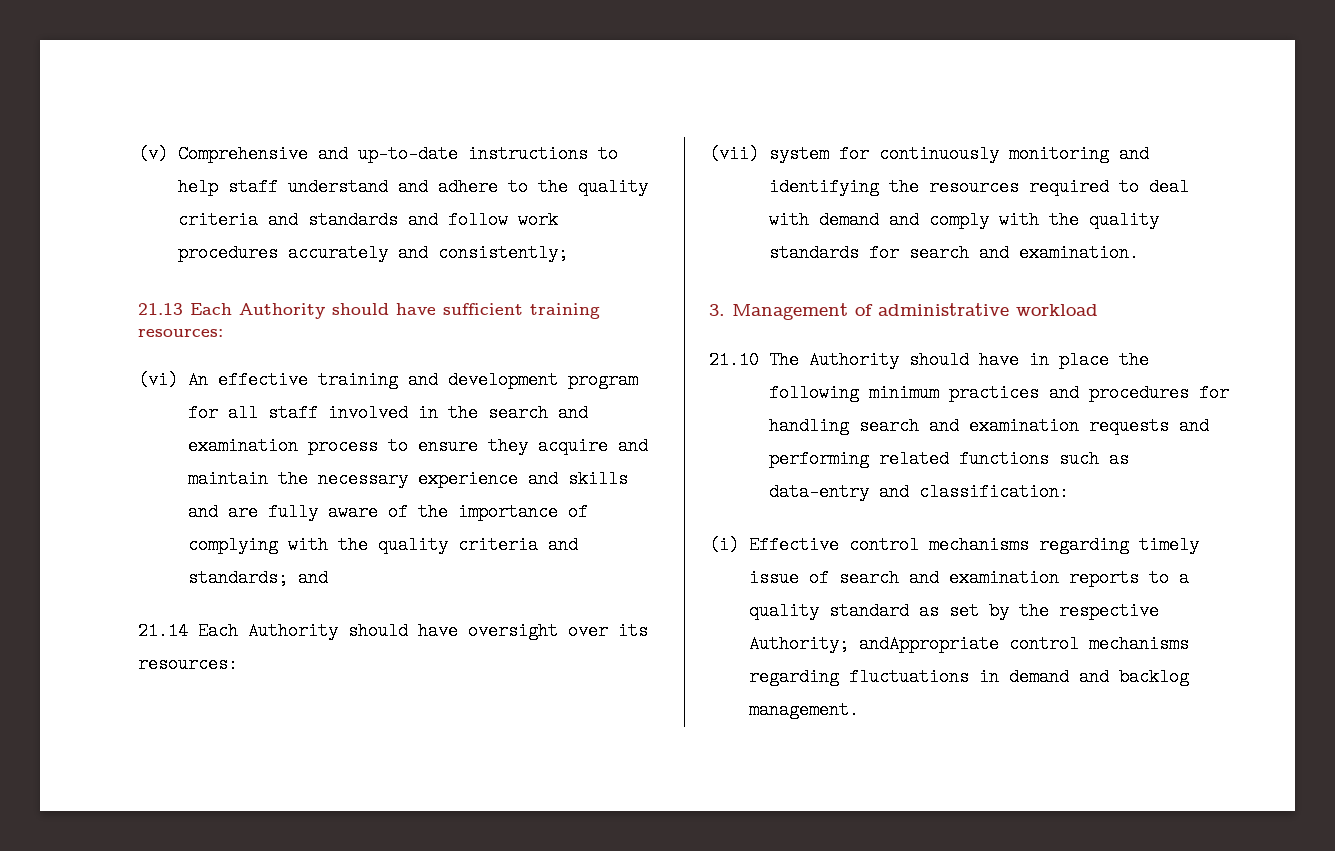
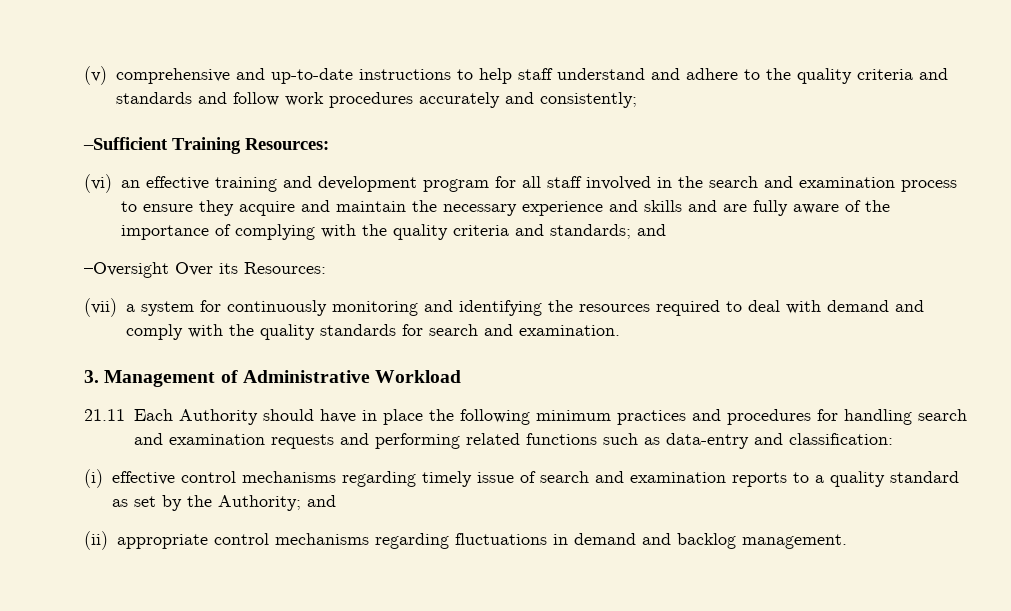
- (v) Comprehensive and up-to-date instructions to help staff understand and adhere to the quality criteria and standards and follow work procedures accurately and consistently;
+ (v) comprehensive and up-to-date instructions to help staff understand and adhere to the quality criteria and standards and follow work procedures accurately and consistently;
- 21.13 Each Authority should have sufficient training resources:
+ –Sufficient Training Resources:
- (vi) An effective training and development program for all staff involved in the search and examination process to ensure they acquire and maintain the necessary experience and skills and are fully aware of the importance of complying with the quality criteria and standards; and
+ (vi) an effective training and development program for all staff involved in the search and examination process to ensure they acquire and maintain the necessary experience and skills and are fully aware of the importance of complying with the quality criteria and standards; and
- 21.14 Each Authority should have oversight over its resources:
+ –Oversight Over its Resources:
- (vii) system for continuously monitoring and identifying the resources required to deal with demand and comply with the quality standards for search and examination.
+ (vii) a system for continuously monitoring and identifying the resources required to deal with demand and comply with the quality standards for search and examination.
- 3. Management of administrative workload
- 21.10 The Authority should have in place the following minimum practices and procedures for handling search and examination requests and performing related functions such as data-entry and classification:
+ 3. Management of Administrative Workload
+ 21.11 Each Authority should have in place the following minimum practices and procedures for handling search and examination requests and performing related functions such as data-entry and classification:
- (i) Effective control mechanisms regarding timely issue of search and examination reports to a quality standard as set by the respective Authority; andAppropriate control mechanisms regarding fluctuations in demand and backlog management.
+ (i) effective control mechanisms regarding timely issue of search and examination reports to a quality standard as set by the Authority; and
+ (ii) appropriate control mechanisms regarding fluctuations in demand and backlog management.

